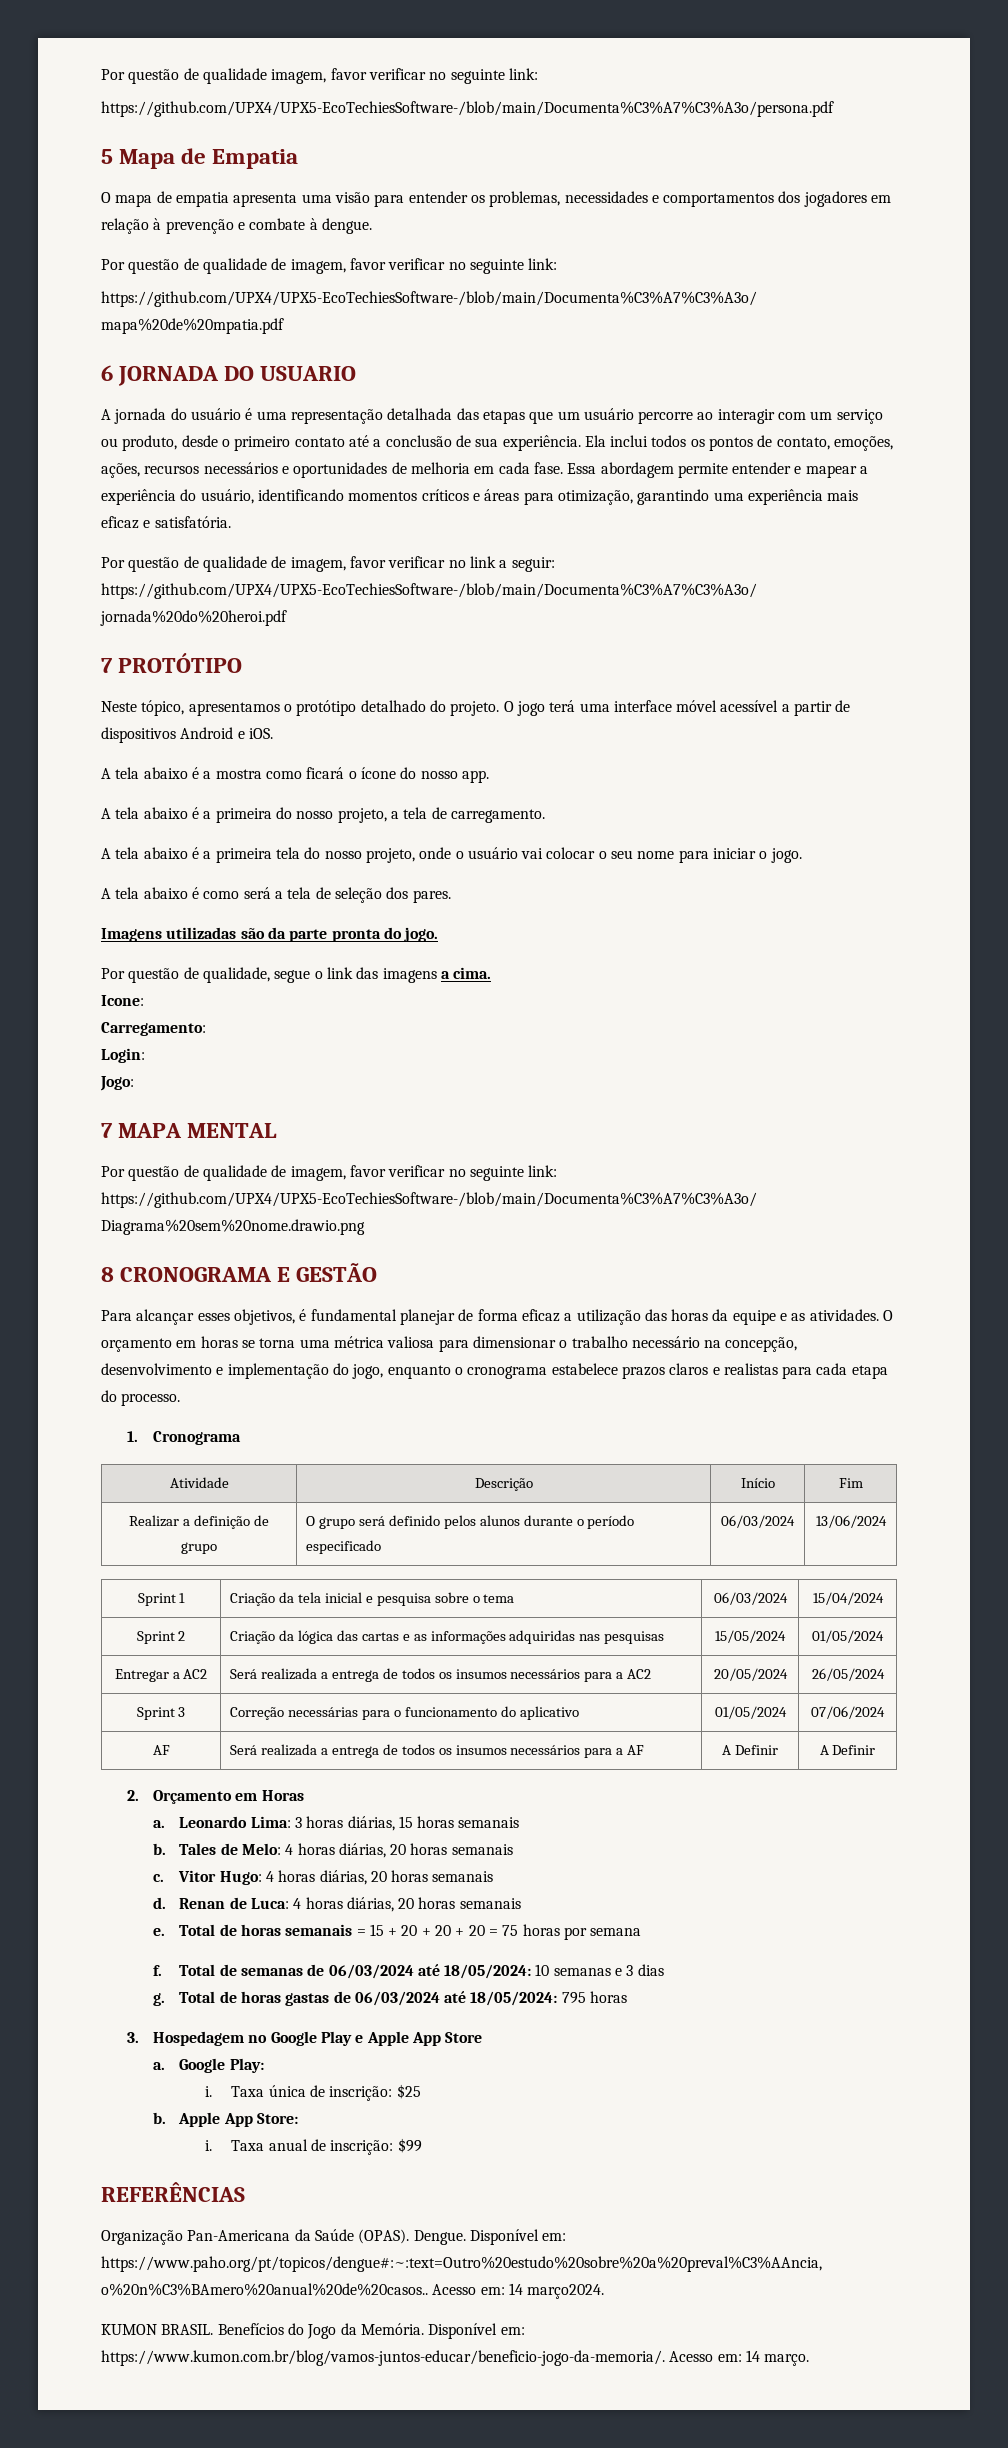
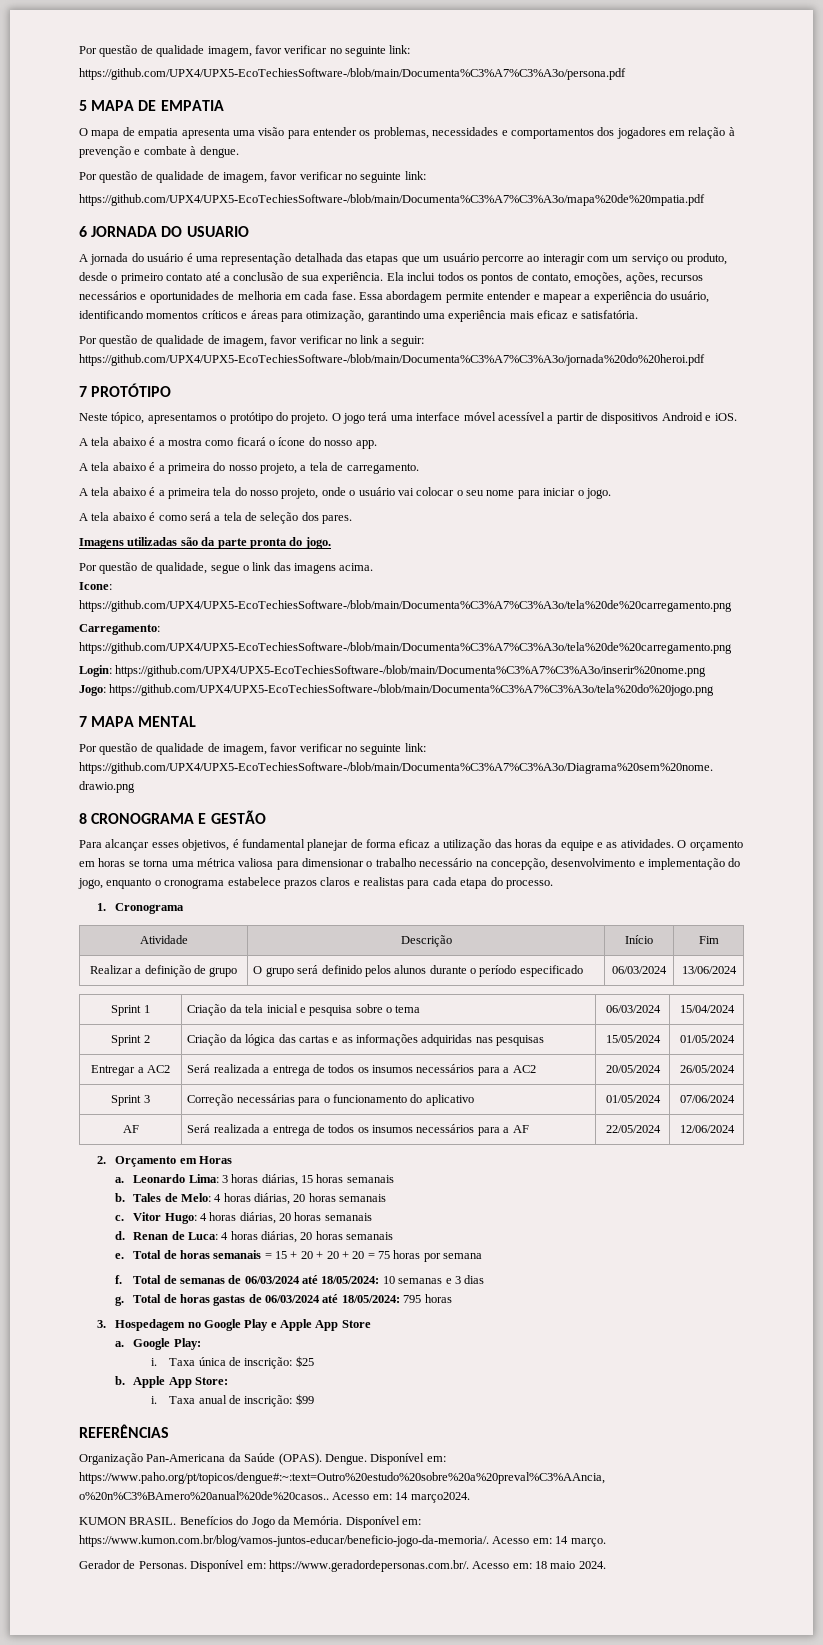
- 5 Mapa de Empatia
+ 5 MAPA DE EMPATIA
- Neste tópico, apresentamos o protótipo detalhado do projeto.
+ Neste tópico, apresentamos o protótipo do projeto.
- Por questão de qualidade, segue o link das imagens a cima.
+ Por questão de qualidade, segue o link das imagens acima.
- Icone:
+ Icone: https://github.com/UPX4/UPX5-EcoTechiesSoftware-/blob/main/Documenta%C3%A7%C3%A3o/tela%20de%20carregamento.png
- Carregamento:
+ Carregamento: https://github.com/UPX4/UPX5-EcoTechiesSoftware-/blob/main/Documenta%C3%A7%C3%A3o/tela%20de%20carregamento.png
- Login:
+ Login: https://github.com/UPX4/UPX5-EcoTechiesSoftware-/blob/main/Documenta%C3%A7%C3%A3o/inserir%20nome.png
- Jogo:
+ Jogo: https://github.com/UPX4/UPX5-EcoTechiesSoftware-/blob/main/Documenta%C3%A7%C3%A3o/tela%20do%20jogo.png
- AF | Será realizada a entrega de todos os insumos necessários para a AF | A Definir | A Definir
+ AF | Será realizada a entrega de todos os insumos necessários para a AF | 22/05/2024 | 12/06/2024
+ Gerador de Personas. Disponível em: https://www.geradordepersonas.com.br/. Acesso em: 18 maio 2024.

